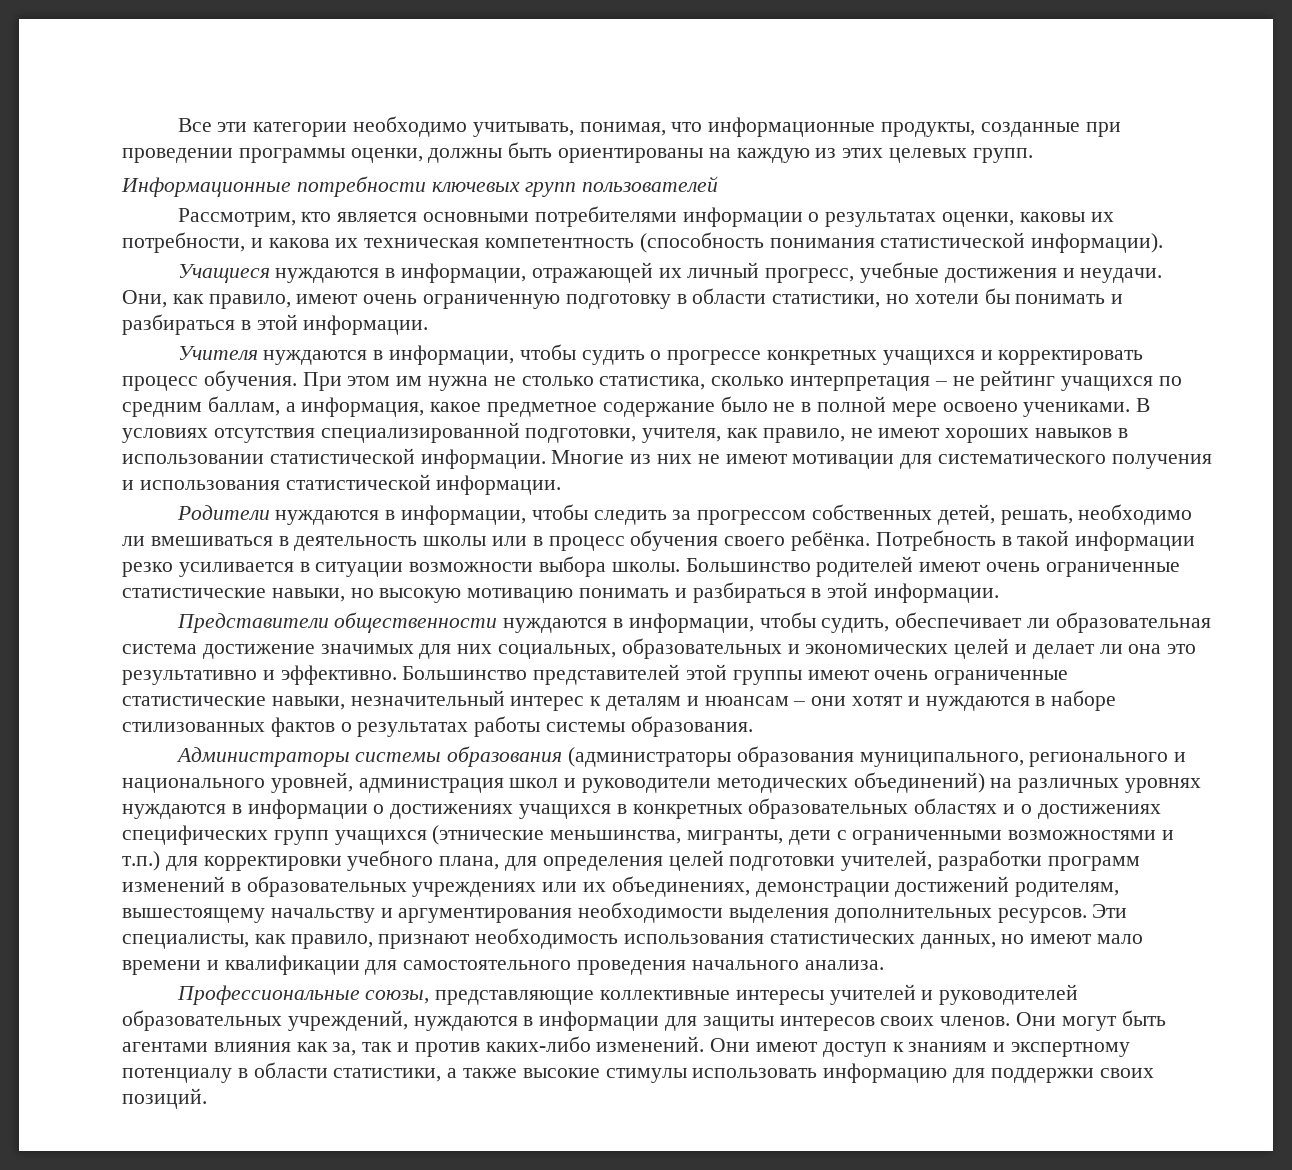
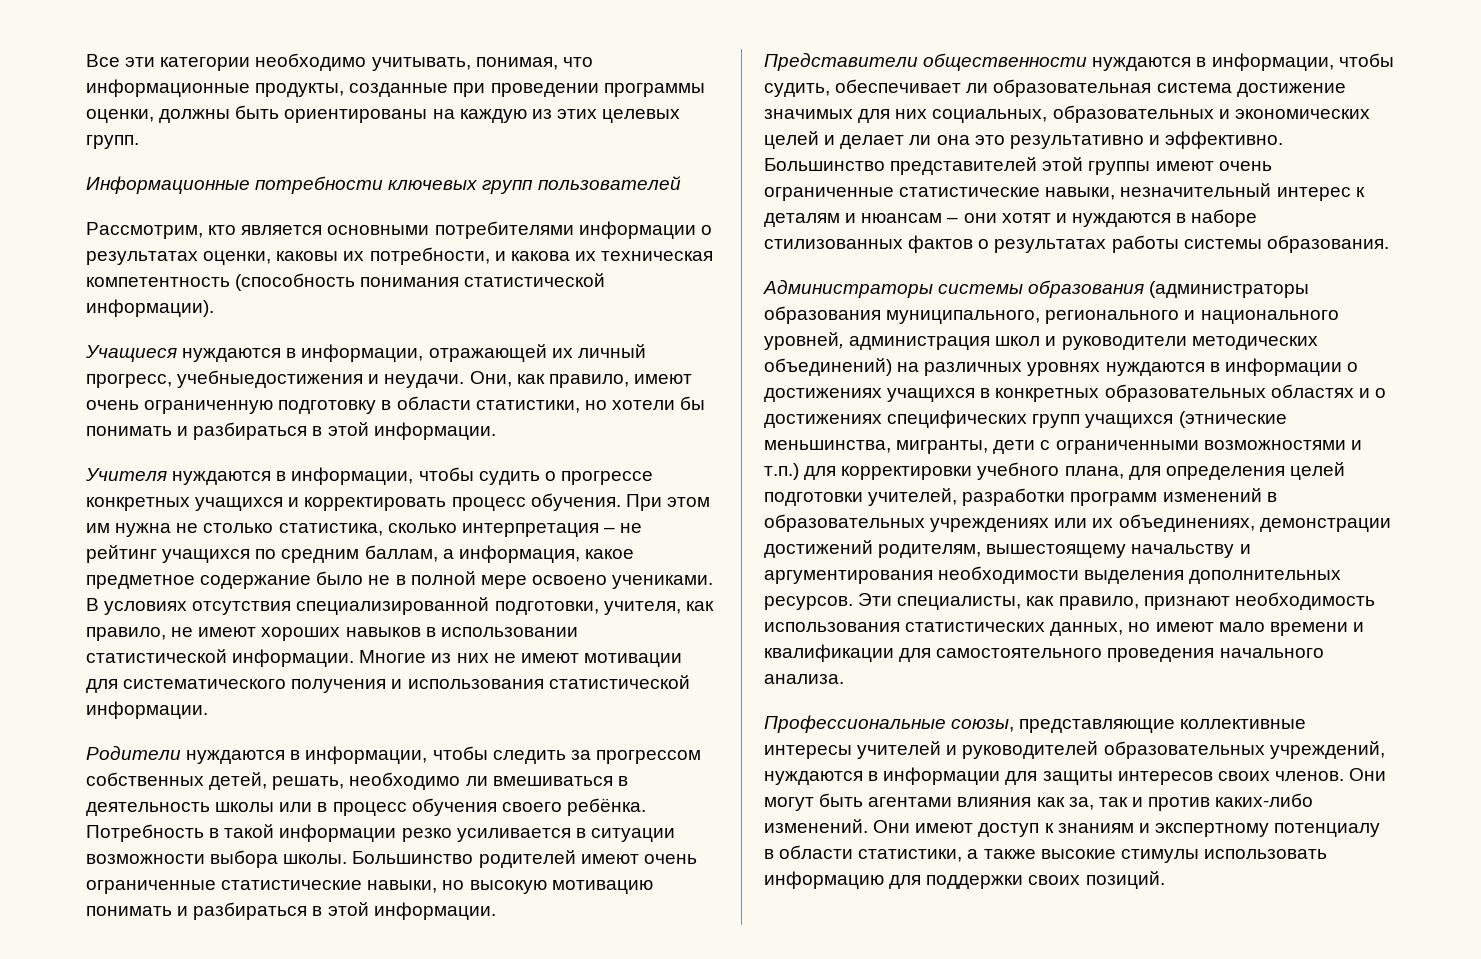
- Учащиеся нуждаются в информации, отражающей их личный прогресс, учебные достижения и неудачи.
+ Учащиеся нуждаются в информации, отражающей их личный прогресс, учебныедостижения и неудачи.

